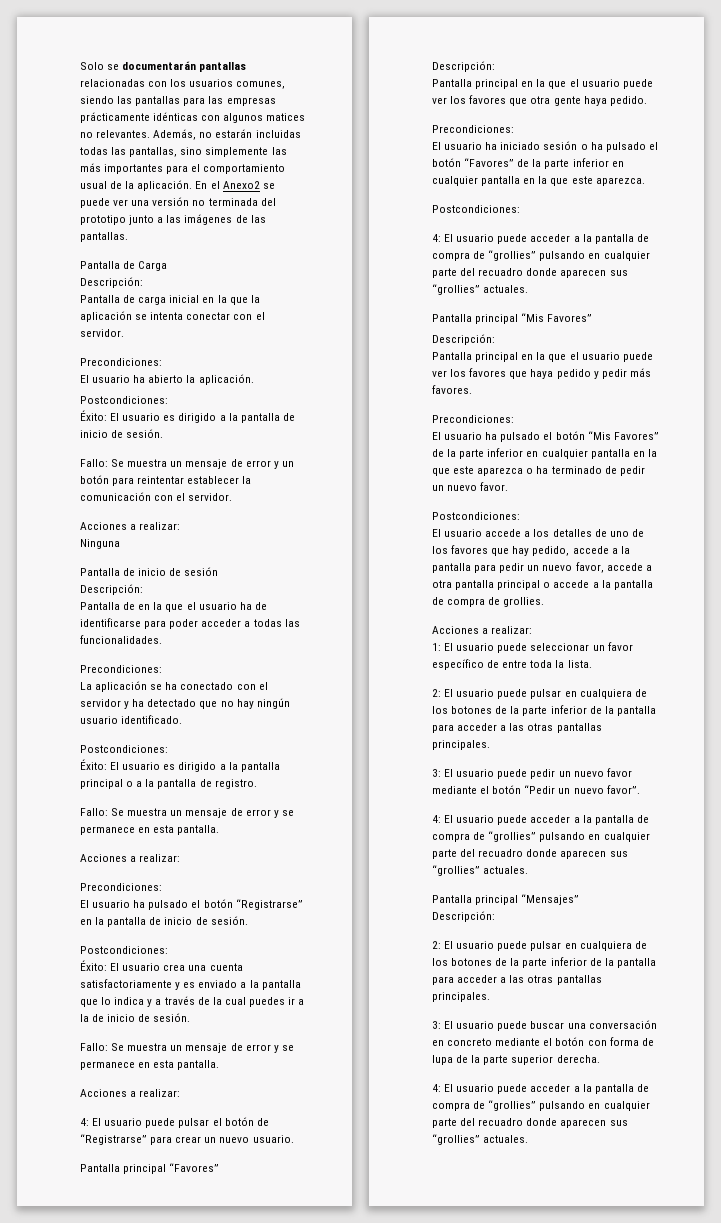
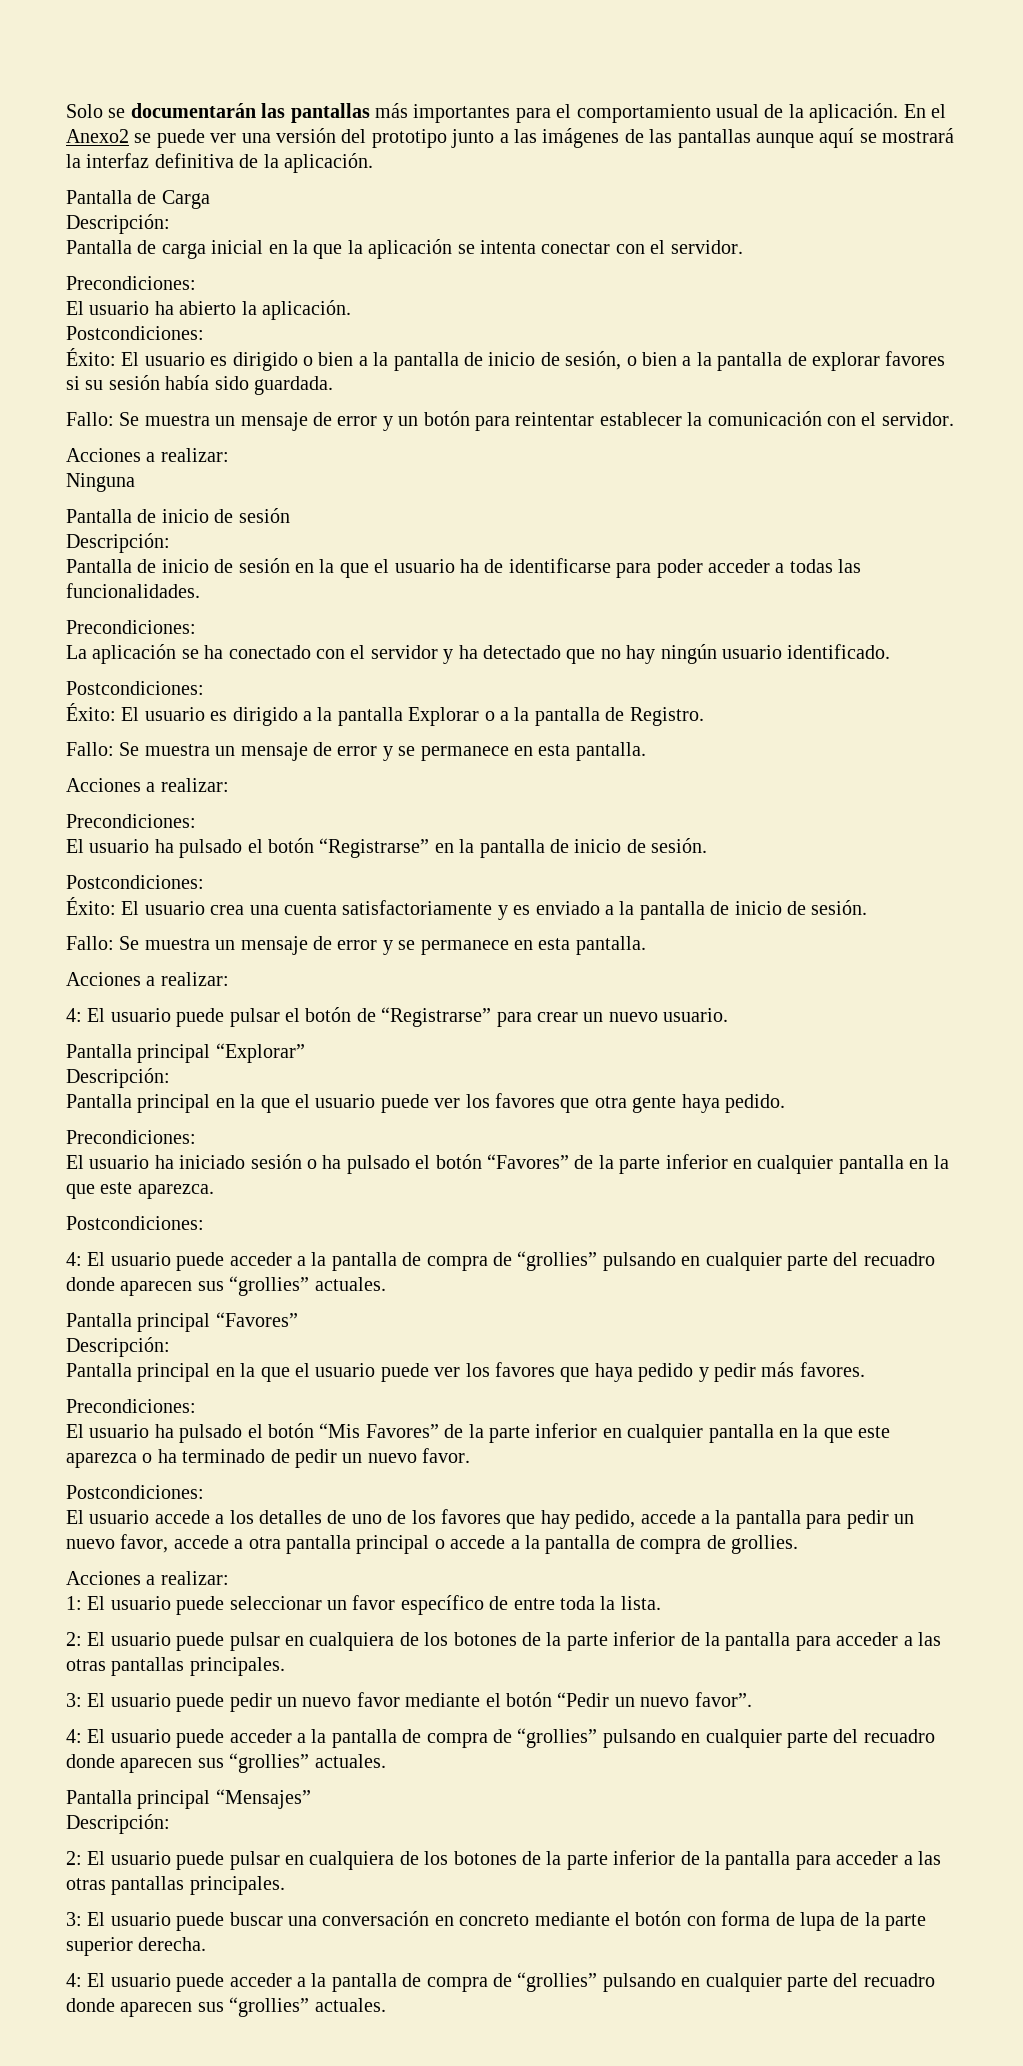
- Solo se documentarán pantallas relacionadas con los usuarios comunes, siendo las pantallas para las empresas prácticamente idénticas con algunos matices no relevantes. Además, no estarán incluidas todas las pantallas, sino simplemente las más importantes para el comportamiento usual de la aplicación.
+ Solo se documentarán las pantallas más importantes para el comportamiento usual de la aplicación.
- En el Anexo2 se puede ver una versión no terminada del prototipo junto a las imágenes de las pantallas.
+ En el Anexo2 se puede ver una versión del prototipo junto a las imágenes de las pantallas aunque aquí se mostrará la interfaz definitiva de la aplicación.
- Éxito: El usuario es dirigido a la pantalla de inicio de sesión.
+ Éxito: El usuario es dirigido o bien a la pantalla de inicio de sesión, o bien a la pantalla de explorar favores si su sesión había sido guardada.
- Pantalla de en la que el usuario ha de identificarse para poder acceder a todas las funcionalidades.
+ Pantalla de inicio de sesión en la que el usuario ha de identificarse para poder acceder a todas las funcionalidades.
- Éxito: El usuario es dirigido a la pantalla principal o a la pantalla de registro.
+ Éxito: El usuario es dirigido a la pantalla Explorar o a la pantalla de Registro.
- Éxito: El usuario crea una cuenta satisfactoriamente y es enviado a la pantalla que lo indica y a través de la cual puedes ir a la de inicio de sesión.
+ Éxito: El usuario crea una cuenta satisfactoriamente y es enviado a la pantalla de inicio de sesión.
- Pantalla principal “Favores”
+ Pantalla principal “Explorar”
- Pantalla principal “Mis Favores”
+ Pantalla principal “Favores”

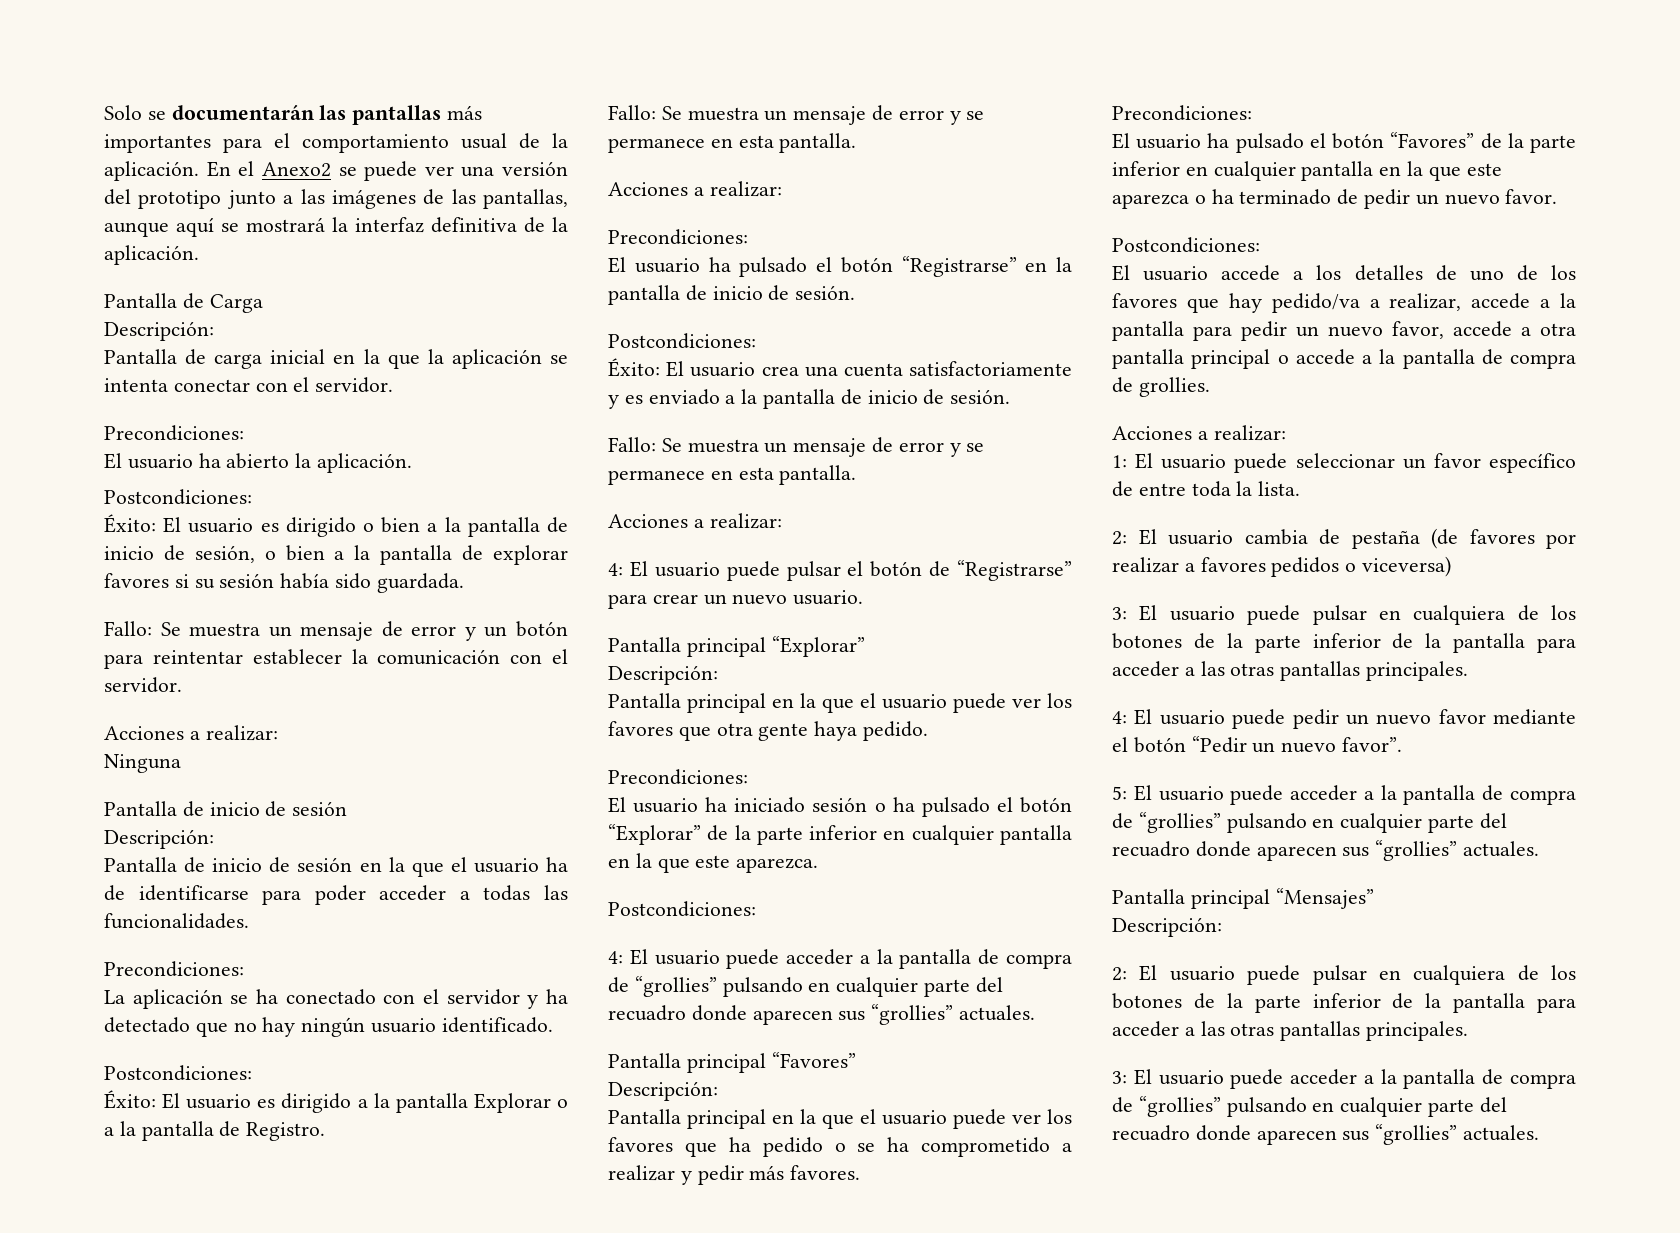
- En el Anexo2 se puede ver una versión del prototipo junto a las imágenes de las pantallas aunque aquí se mostrará la interfaz definitiva de la aplicación.
+ En el Anexo2 se puede ver una versión del prototipo junto a las imágenes de las pantallas, aunque aquí se mostrará la interfaz definitiva de la aplicación.
- El usuario ha iniciado sesión o ha pulsado el botón “Favores” de la parte inferior en cualquier pantalla en la que este aparezca.
+ El usuario ha iniciado sesión o ha pulsado el botón “Explorar” de la parte inferior en cualquier pantalla en la que este aparezca.
- Pantalla principal en la que el usuario puede ver los favores que haya pedido y pedir más favores.
+ Pantalla principal en la que el usuario puede ver los favores que ha pedido o se ha comprometido a realizar y pedir más favores.
- El usuario ha pulsado el botón “Mis Favores” de la parte inferior en cualquier pantalla en la que este aparezca o ha terminado de pedir un nuevo favor.
+ El usuario ha pulsado el botón “Favores” de la parte inferior en cualquier pantalla en la que este aparezca o ha terminado de pedir un nuevo favor.
- El usuario accede a los detalles de uno de los favores que hay pedido, accede a la pantalla para pedir un nuevo favor, accede a otra pantalla principal o accede a la pantalla de compra de grollies.
+ El usuario accede a los detalles de uno de los favores que hay pedido/va a realizar, accede a la pantalla para pedir un nuevo favor, accede a otra pantalla principal o accede a la pantalla de compra de grollies.
  1: El usuario puede seleccionar un favor específico de entre toda la lista.
- 2: El usuario puede pulsar en cualquiera de los botones de la parte inferior de la pantalla para acceder a las otras pantallas principales.
+ 2: El usuario cambia de pestaña (de favores por realizar a favores pedidos o viceversa)
+ 3: El usuario puede pulsar en cualquiera de los botones de la parte inferior de la pantalla para acceder a las otras pantallas principales.
- 3: El usuario puede pedir un nuevo favor mediante el botón “Pedir un nuevo favor”.
- 4: El usuario puede acceder a la pantalla de compra de “grollies” pulsando en cualquier parte del recuadro donde aparecen sus “grollies” actuales.
+ 4: El usuario puede pedir un nuevo favor mediante el botón “Pedir un nuevo favor”.
+ 5: El usuario puede acceder a la pantalla de compra de “grollies” pulsando en cualquier parte del recuadro donde aparecen sus “grollies” actuales.
- 3: El usuario puede buscar una conversación en concreto mediante el botón con forma de lupa de la parte superior derecha.
- 4: El usuario puede acceder a la pantalla de compra de “grollies” pulsando en cualquier parte del recuadro donde aparecen sus “grollies” actuales.
+ 3: El usuario puede acceder a la pantalla de compra de “grollies” pulsando en cualquier parte del recuadro donde aparecen sus “grollies” actuales.

